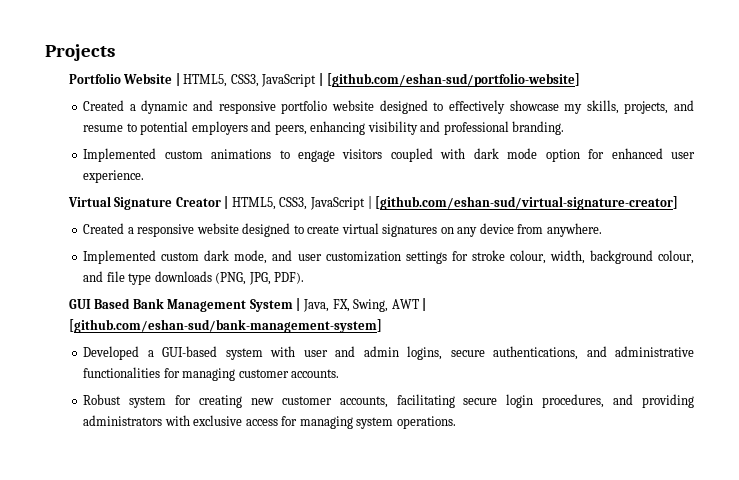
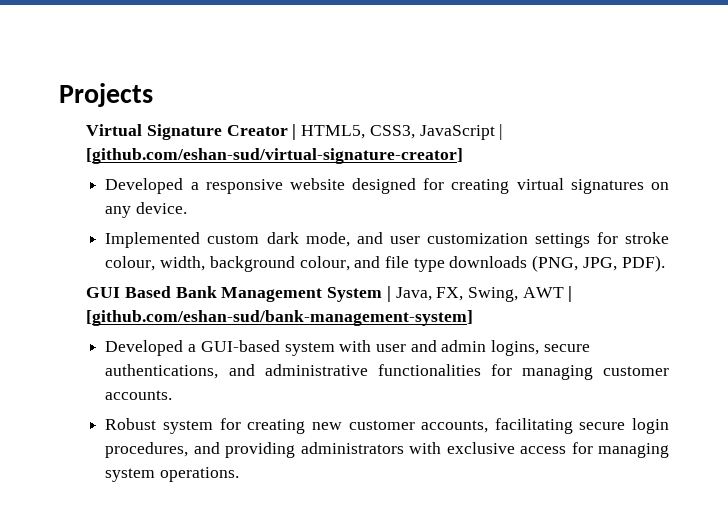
- Portfolio Website | HTML5, CSS3, JavaScript | [github.com/eshan-sud/portfolio-website]
- Created a dynamic and responsive portfolio website designed to effectively showcase my skills, projects, and resume to potential employers and peers, enhancing visibility and professional branding.
- Implemented custom animations to engage visitors coupled with dark mode option for enhanced user experience.
- Created a responsive website designed to create virtual signatures on any device from anywhere.
+ Developed a responsive website designed for creating virtual signatures on any device.

